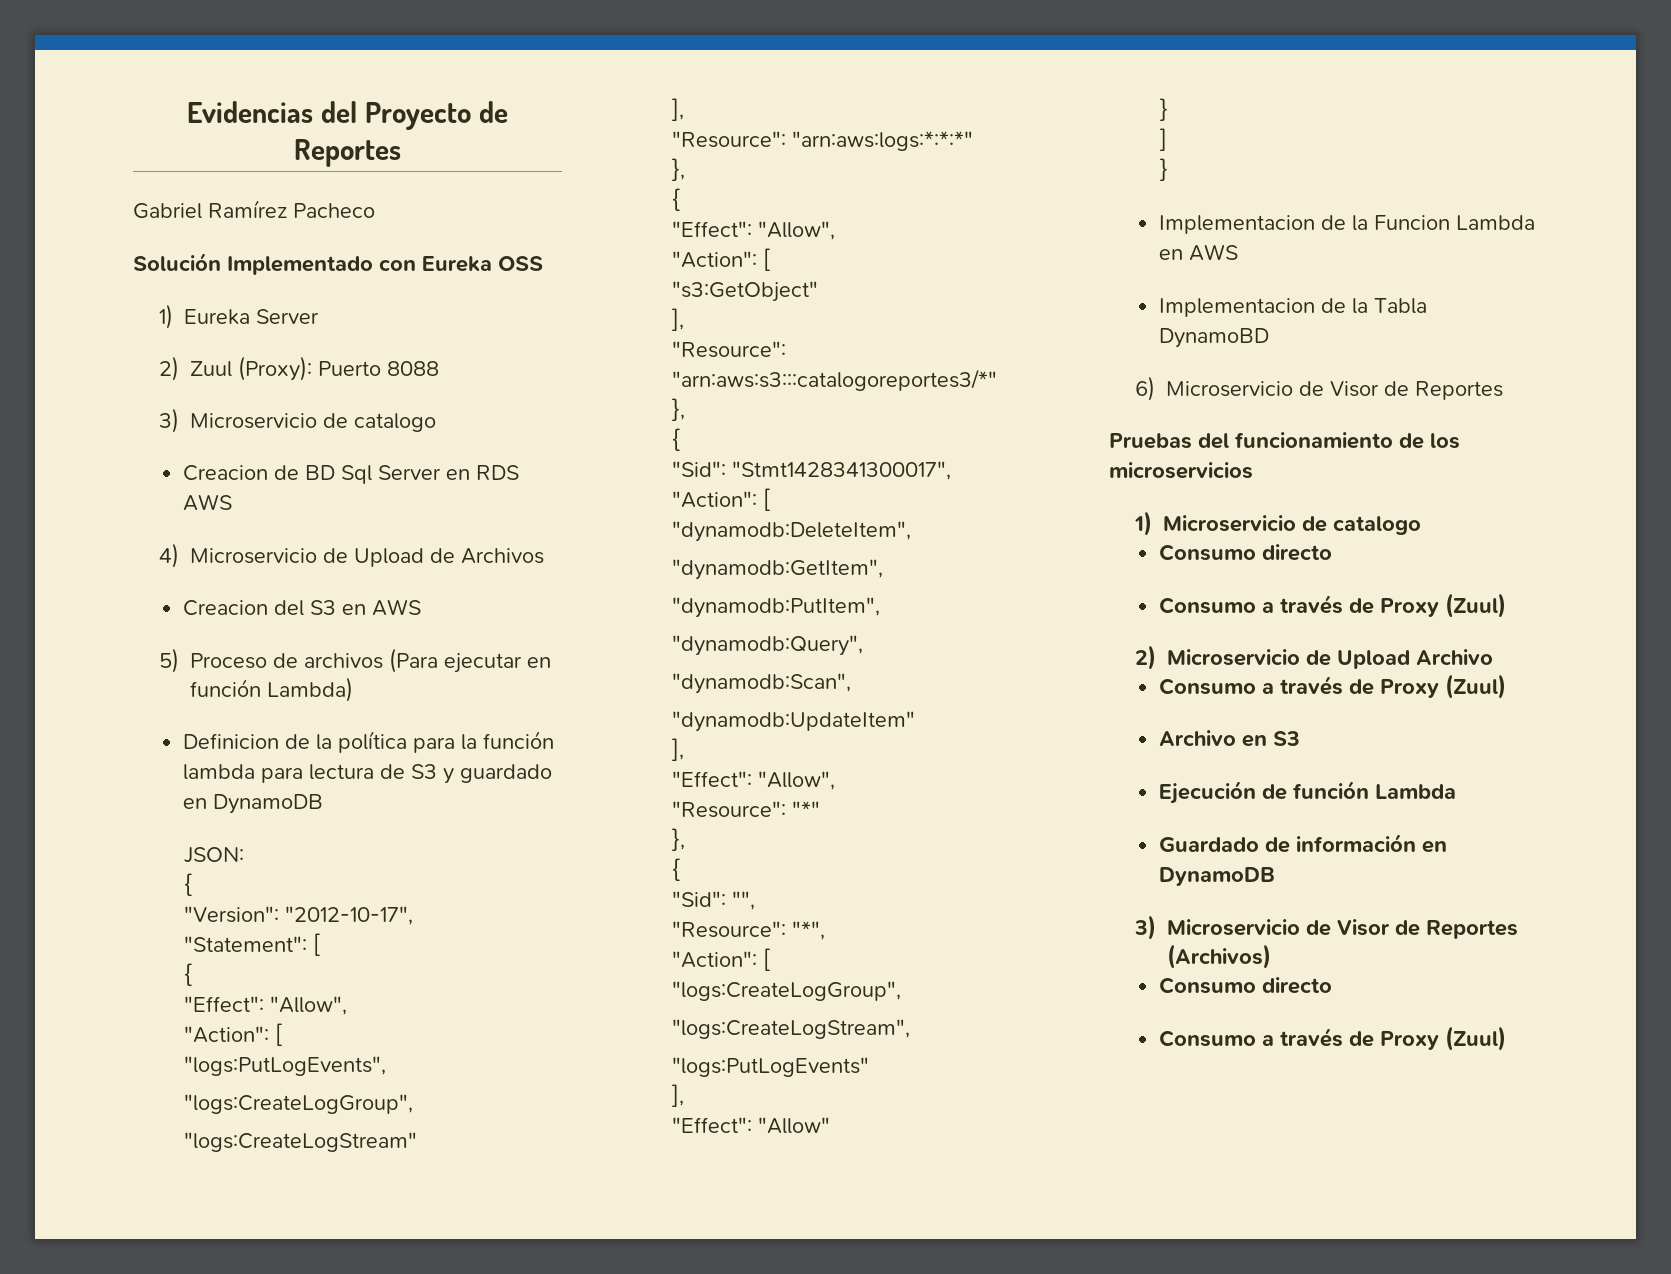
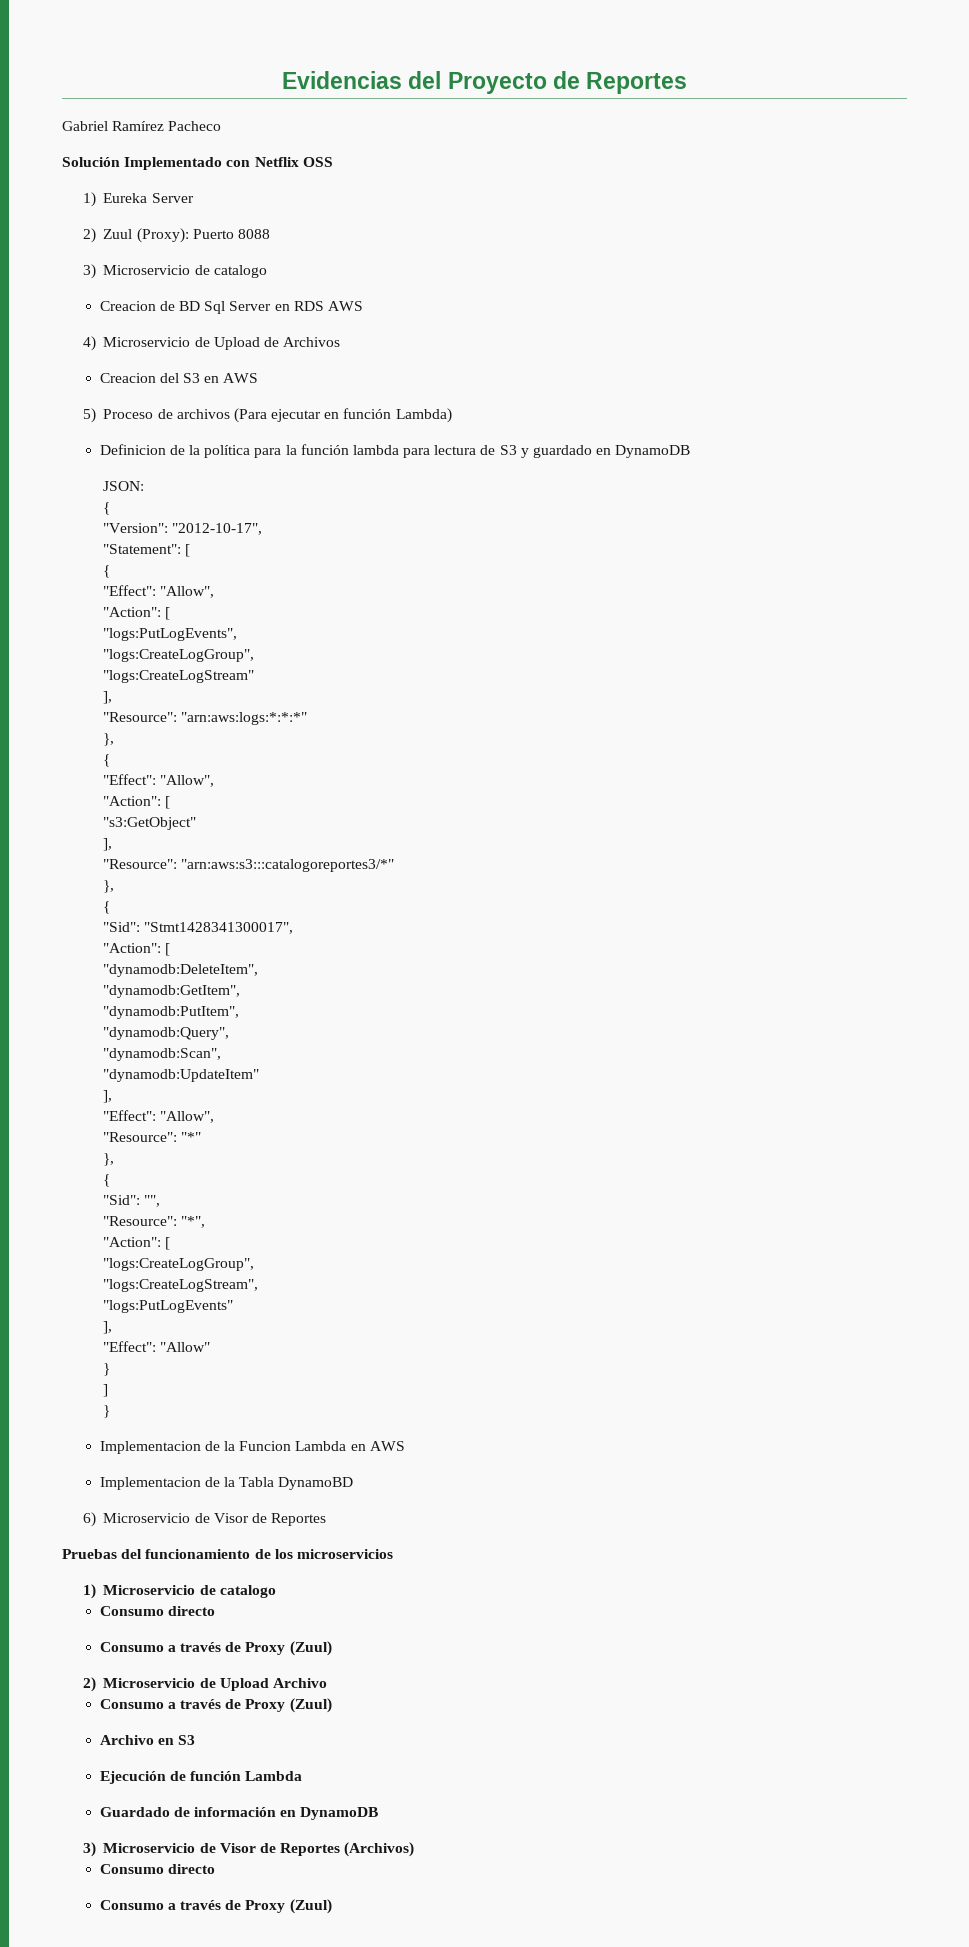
- Solución Implementado con Eureka OSS
+ Solución Implementado con Netflix OSS

